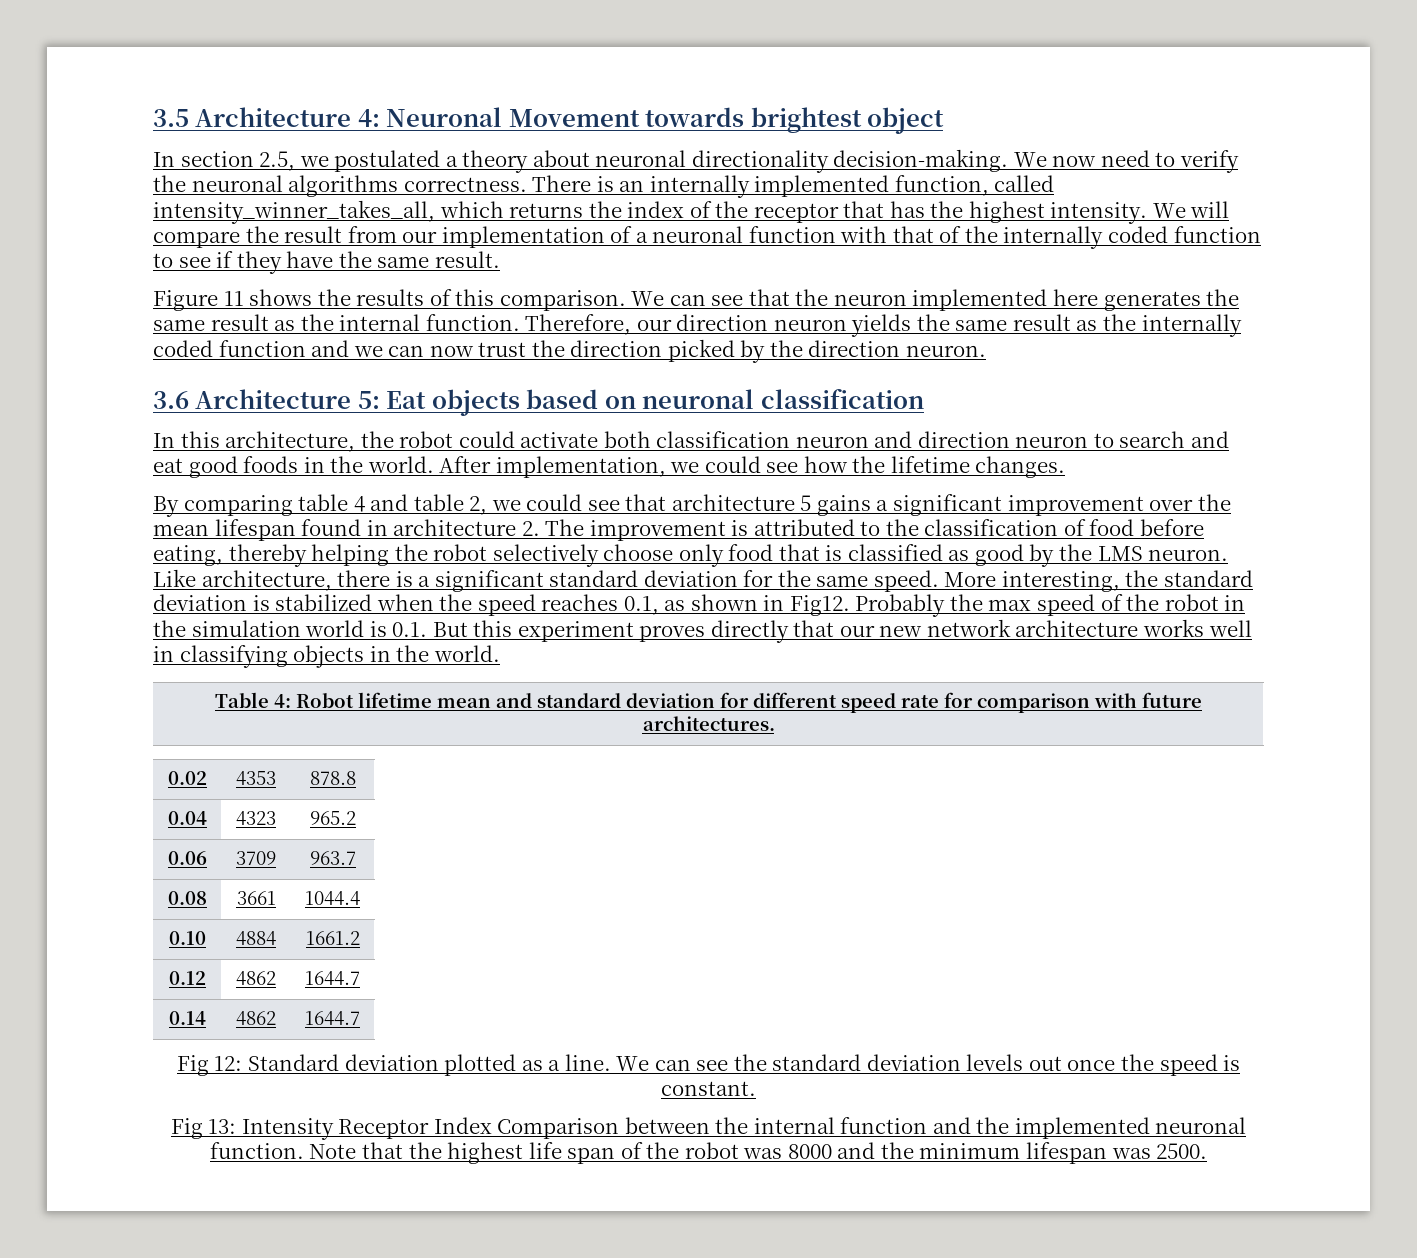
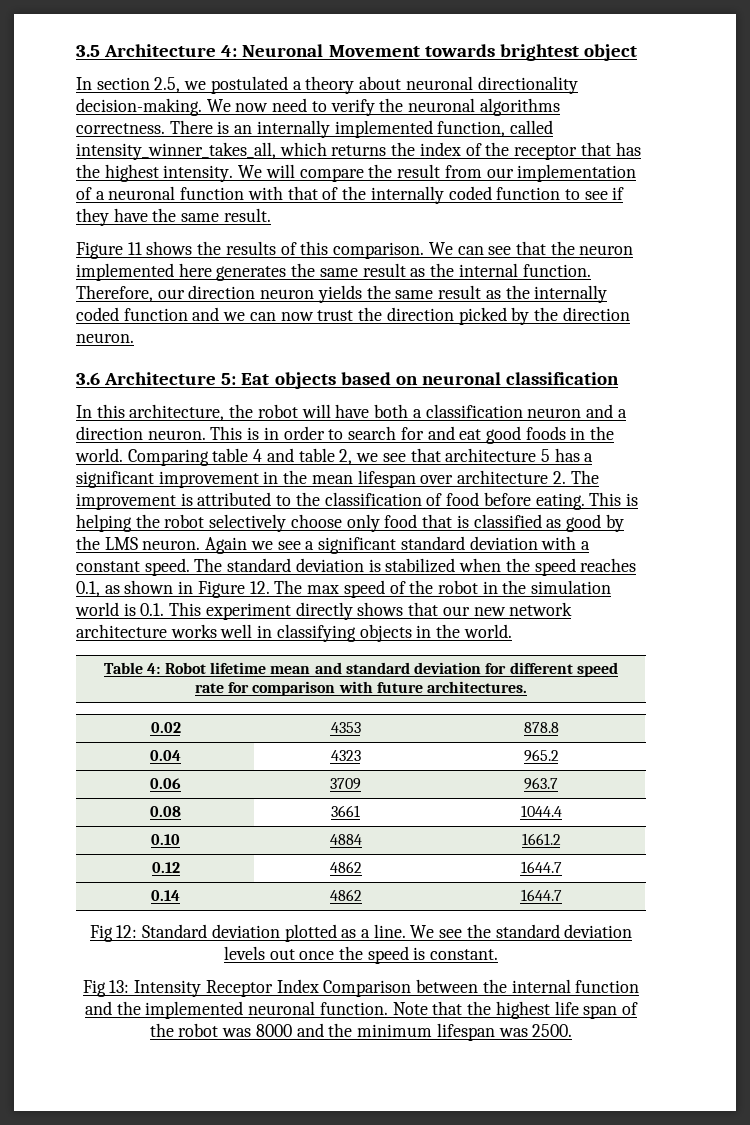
- In this architecture, the robot could activate both classification neuron and direction neuron to search and eat good foods in the world.
+ In this architecture, the robot will have both a classification neuron and a direction neuron. This is in order to search for and eat good foods in the world.
- After implementation, we could see how the lifetime changes.
- By comparing table 4 and table 2, we could see that architecture 5 gains a significant improvement over the mean lifespan found in architecture 2. The improvement is attributed to the classification of food before eating, thereby helping the robot selectively choose only food that is classified as good by the LMS neuron.
+ Comparing table 4 and table 2, we see that architecture 5 has a significant improvement in the mean lifespan over architecture 2. The improvement is attributed to the classification of food before eating. This is helping the robot selectively choose only food that is classified as good by the LMS neuron.
- Like architecture, there is a significant standard deviation for the same speed. More interesting, the standard deviation is stabilized when the speed reaches 0.1, as shown in Fig12. Probably the max speed of the robot in the simulation world is 0.1. But this experiment proves directly that our new network architecture works well in classifying objects in the world.
+ Again we see a significant standard deviation with a constant speed. The standard deviation is stabilized when the speed reaches 0.1, as shown in Figure 12. The max speed of the robot in the simulation world is 0.1. This experiment directly shows that our new network architecture works well in classifying objects in the world.
- We can see the standard deviation levels out once the speed is constant.
+ We see the standard deviation levels out once the speed is constant.

